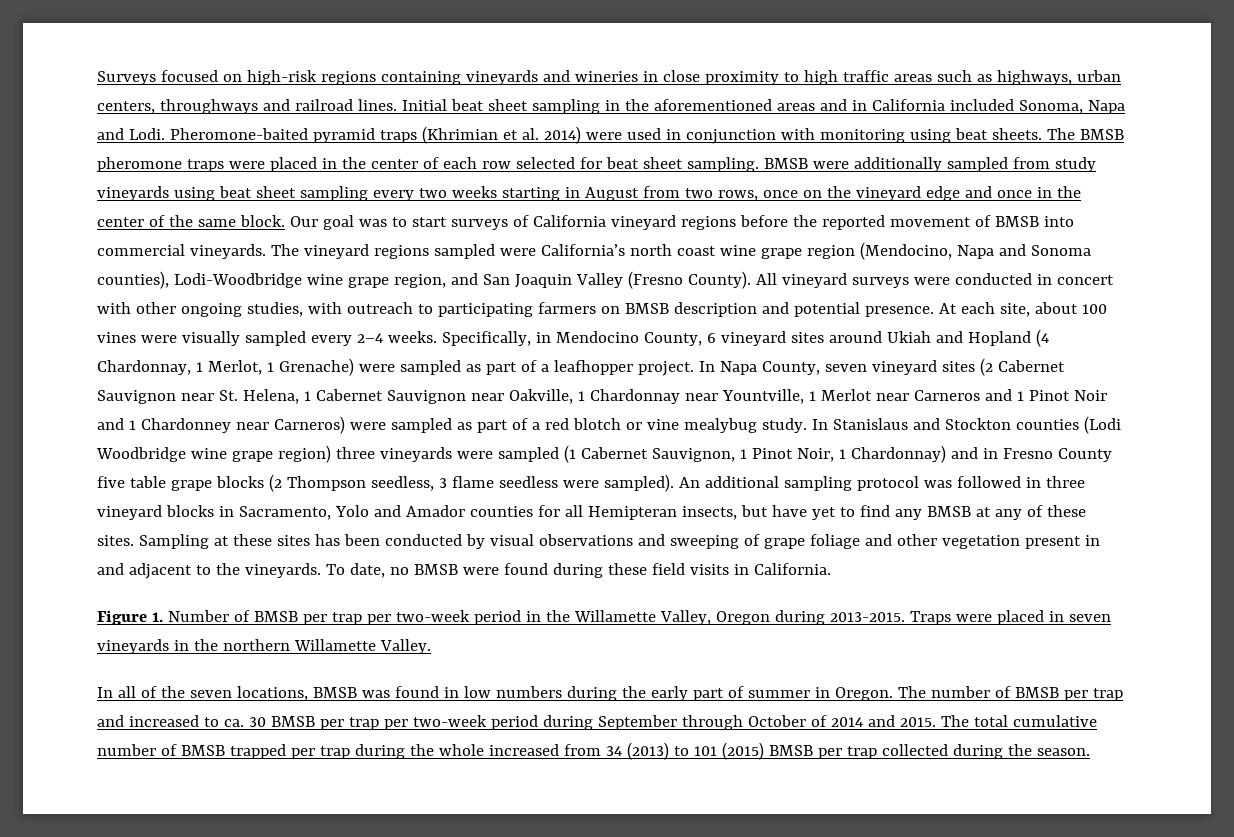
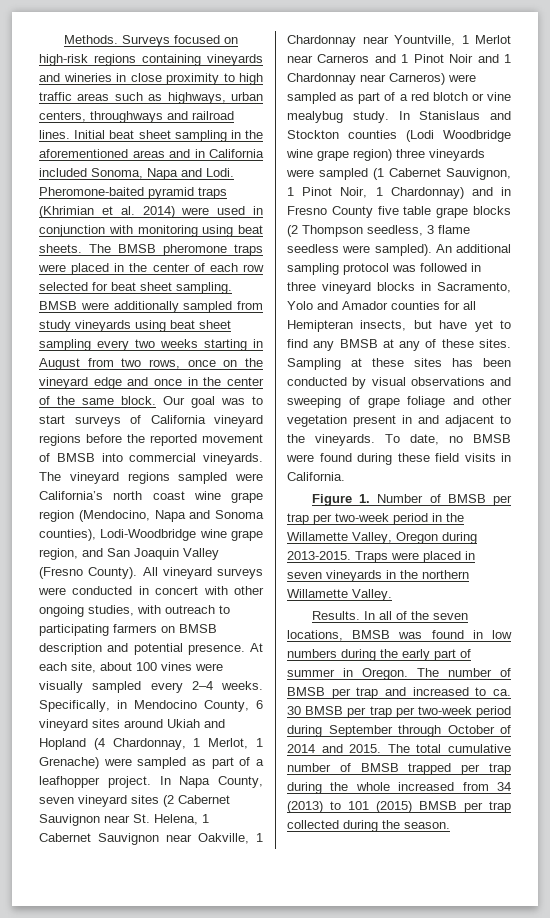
+ Methods.
- In Napa County, seven vineyard sites (2 Cabernet Sauvignon near St. Helena, 1 Cabernet Sauvignon near Oakville, 1 Chardonnay near Yountville, 1 Merlot near Carneros and 1 Pinot Noir and 1 Chardonney near Carneros) were sampled as part of a red blotch or vine mealybug study.
+ In Napa County, seven vineyard sites (2 Cabernet Sauvignon near St. Helena, 1 Cabernet Sauvignon near Oakville, 1 Chardonnay near Yountville, 1 Merlot near Carneros and 1 Pinot Noir and 1 Chardonnay near Carneros) were sampled as part of a red blotch or vine mealybug study.
+ Results.

